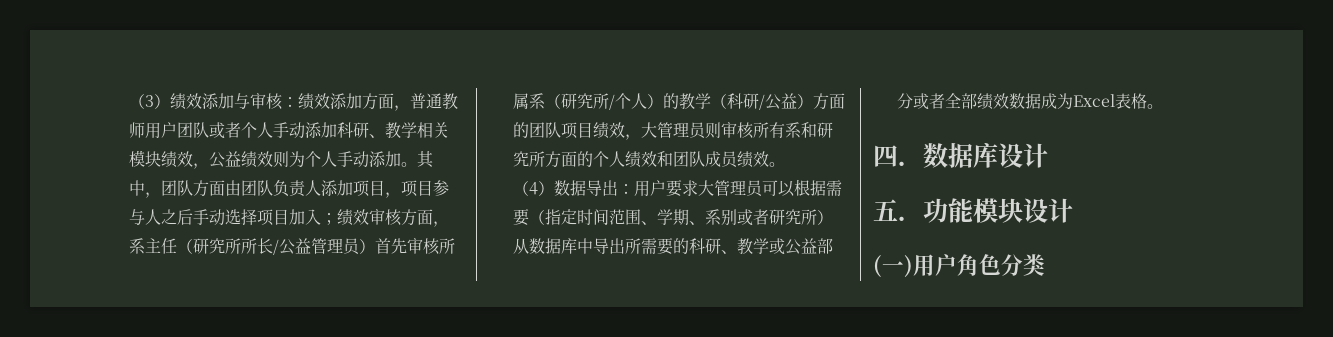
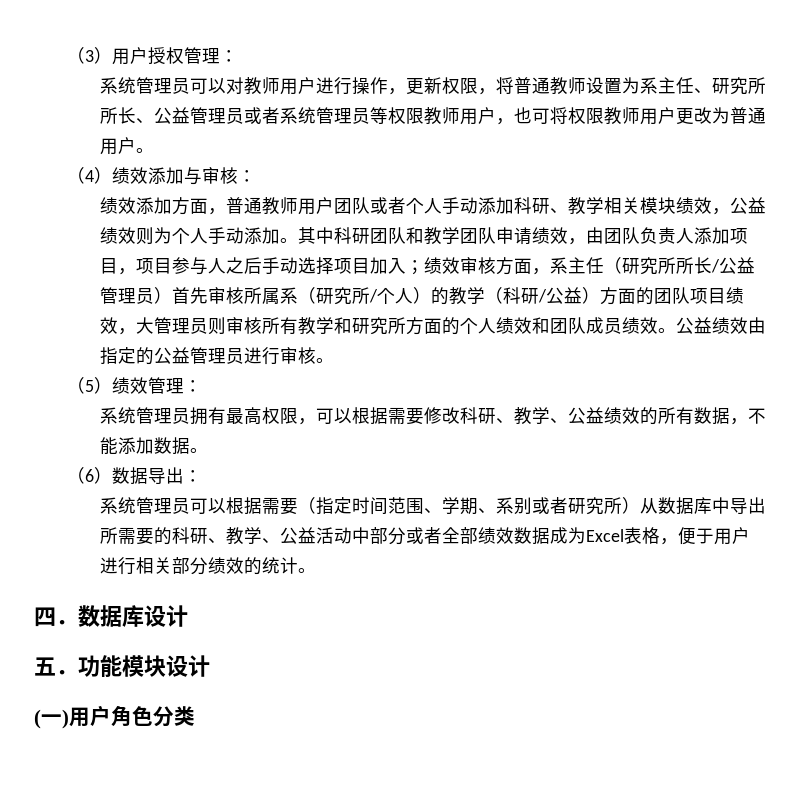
- （3）绩效添加与审核：绩效添加方面，普通教师用户团队或者个人手动添加科研、教学相关模块绩效，公益绩效则为个人手动添加。
+ （3）用户授权管理：
+ 系统管理员可以对教师用户进行操作，更新权限，将普通教师设置为系主任、研究所所长、公益管理员或者系统管理员等权限教师用户，也可将权限教师用户更改为普通用户。
+ （4）绩效添加与审核：
+ 绩效添加方面，普通教师用户团队或者个人手动添加科研、教学相关模块绩效，公益绩效则为个人手动添加。
- 其中，团队方面由团队负责人添加项目，项目参与人之后手动选择项目加入；
+ 其中科研团队和教学团队申请绩效，由团队负责人添加项目，项目参与人之后手动选择项目加入；
- 绩效审核方面，系主任（研究所所长/公益管理员）首先审核所属系（研究所/个人）的教学（科研/公益）方面的团队项目绩效，大管理员则审核所有系和研究所方面的个人绩效和团队成员绩效。
- （4）数据导出：用户要求大管理员可以根据需要（指定时间范围、学期、系别或者研究所）从数据库中导出所需要的科研、教学或公益部分或者全部绩效数据成为Excel表格。
+ 绩效审核方面，系主任（研究所所长/公益管理员）首先审核所属系（研究所/个人）的教学（科研/公益）方面的团队项目绩效，大管理员则审核所有教学和研究所方面的个人绩效和团队成员绩效。公益绩效由指定的公益管理员进行审核。
+ （5）绩效管理：
+ 系统管理员拥有最高权限，可以根据需要修改科研、教学、公益绩效的所有数据，不能添加数据。
+ （6）数据导出：
+ 系统管理员可以根据需要（指定时间范围、学期、系别或者研究所）从数据库中导出所需要的科研、教学、公益活动中部分或者全部绩效数据成为Excel表格，便于用户进行相关部分绩效的统计。

